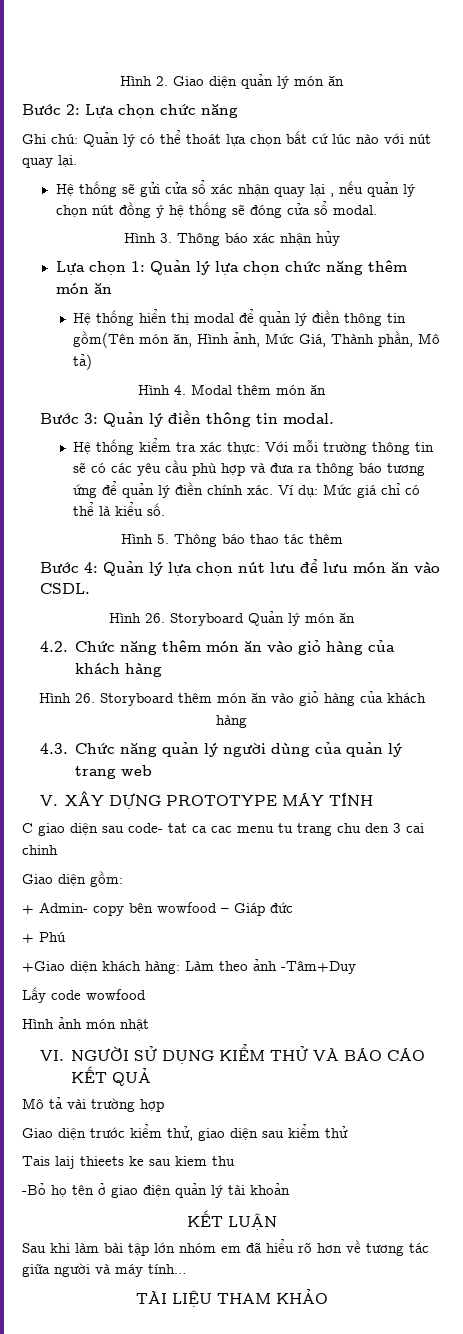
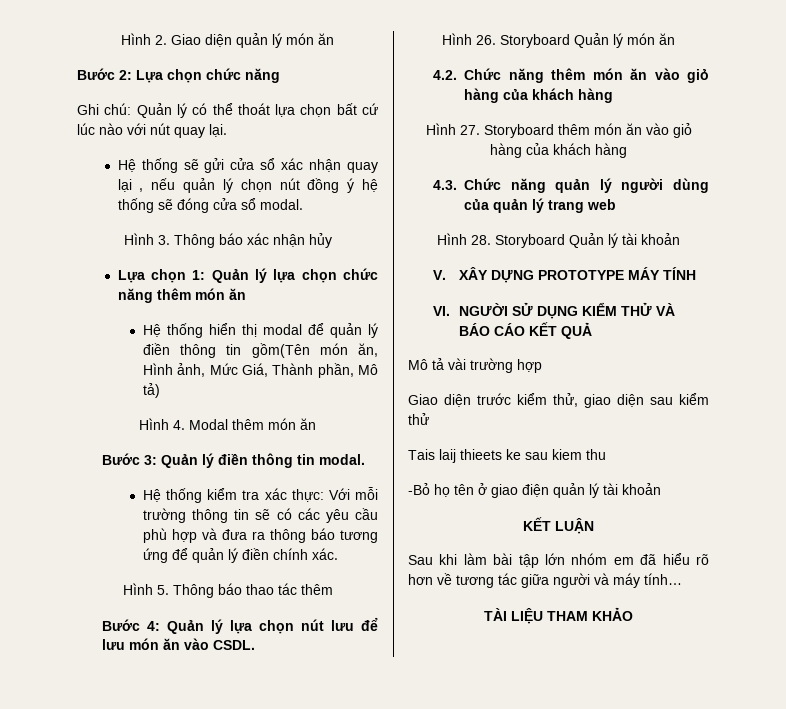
- Ví dụ: Mức giá chỉ có thể là kiểu số.
- Hình 26. Storyboard thêm món ăn vào giỏ hàng của khách hàng
+ Hình 27. Storyboard thêm món ăn vào giỏ hàng của khách hàng
+ Hình 28. Storyboard Quản lý tài khoản
- C giao diện sau code- tat ca cac menu tu trang chu den 3 cai chinh
- Giao diện gồm:
- + Admin- copy bên wowfood – Giáp đức
- + Phú
- +Giao diện khách hàng: Làm theo ảnh -Tâm+Duy
- Lấy code wowfood
- Hình ảnh món nhật

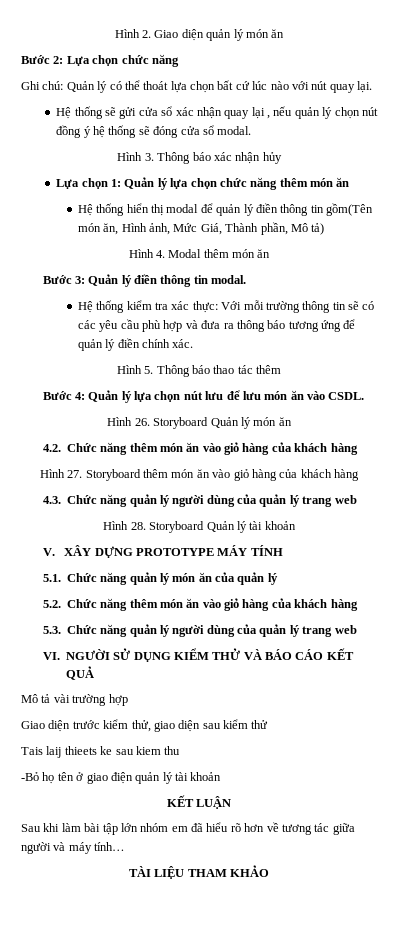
+ 5.1. Chức năng quản lý món ăn của quản lý
+ 5.2. Chức năng thêm món ăn vào giỏ hàng của khách hàng
+ 5.3. Chức năng quản lý người dùng của quản lý trang web

